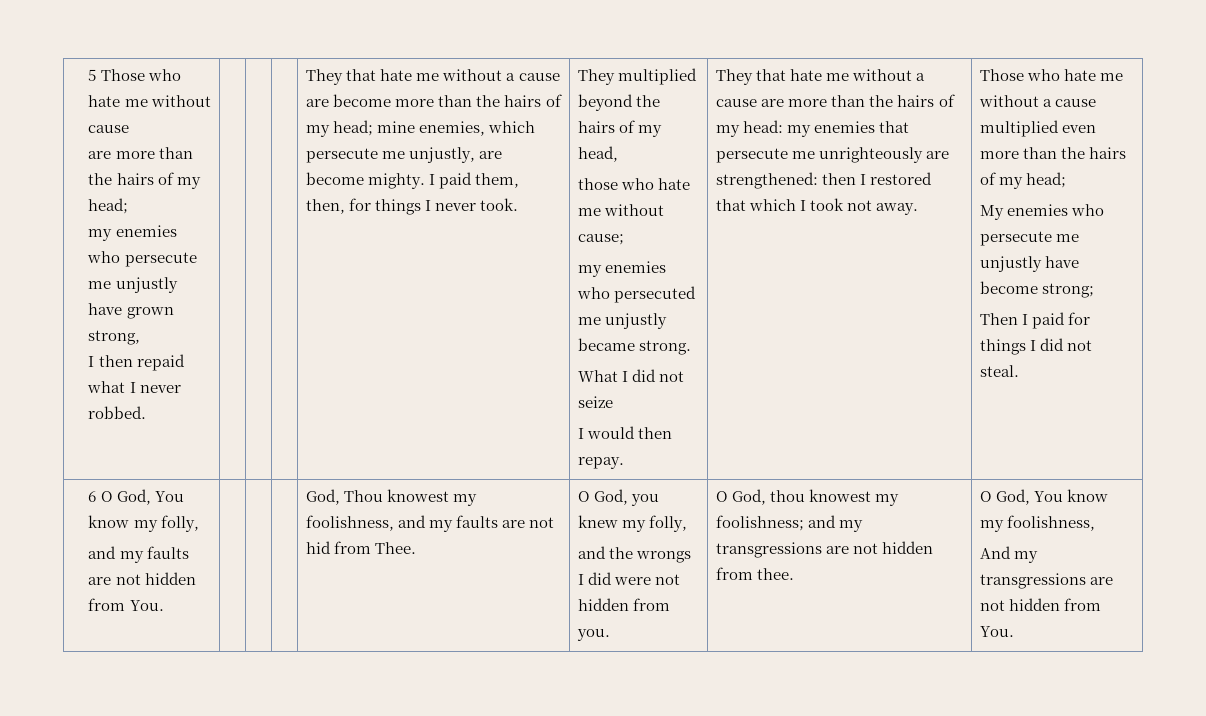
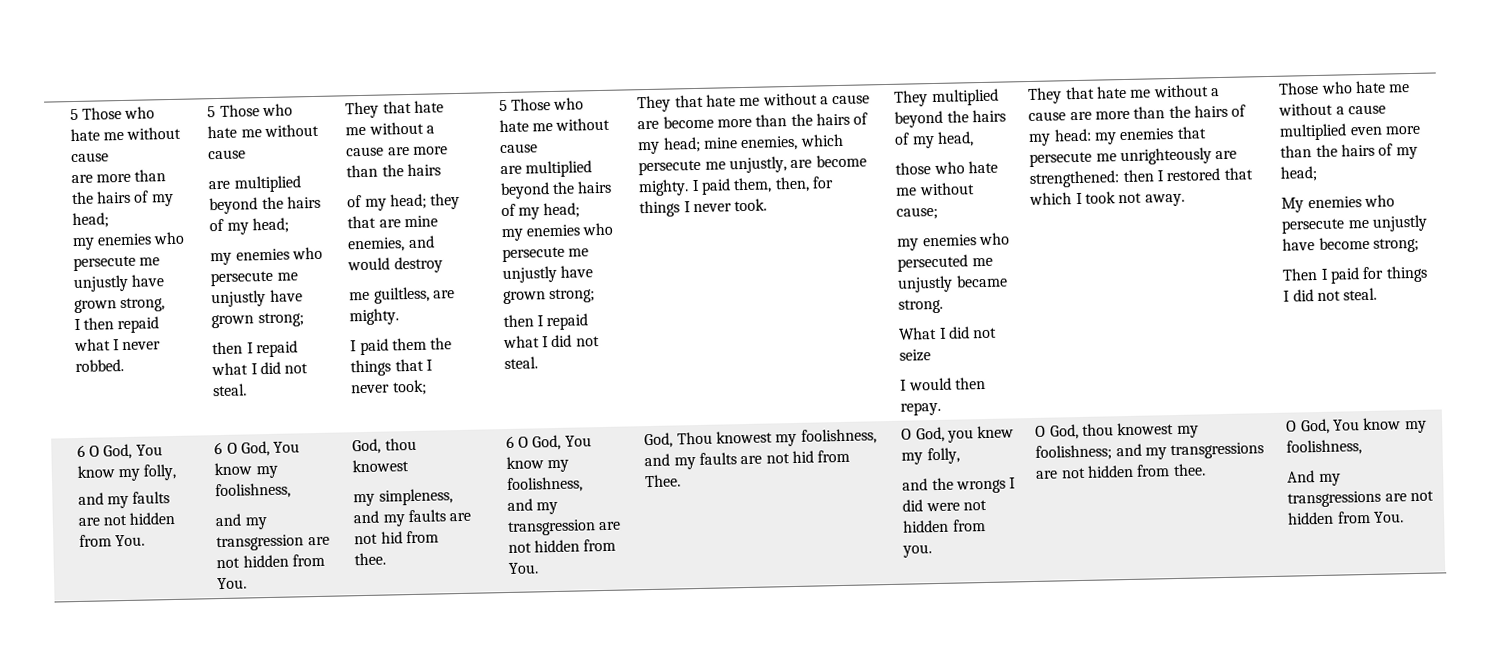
- I then repaid what I never robbed.
+ I then repaid what I never robbed. | 5 Those who hate me without cause
+ are multiplied beyond the hairs of my head;
+ my enemies who persecute me unjustly have grown strong;
+ then I repaid what I did not steal. | They that hate me without a cause are more than the hairs
+ of my head; they that are mine enemies, and would destroy
+ me guiltless, are mighty.
+ I paid them the things that I never took; | 5 Those who hate me without cause
+ are multiplied beyond the hairs of my head;
+ my enemies who persecute me unjustly have grown strong;
+ then I repaid what I did not steal.
- and my faults are not hidden from You.
+ and my faults are not hidden from You. | 6 O God, You know my foolishness,
+ and my transgression are not hidden from You. | God, thou knowest
+ my simpleness, and my faults are not hid from thee. | 6 O God, You know my foolishness,
+ and my transgression are not hidden from You.

